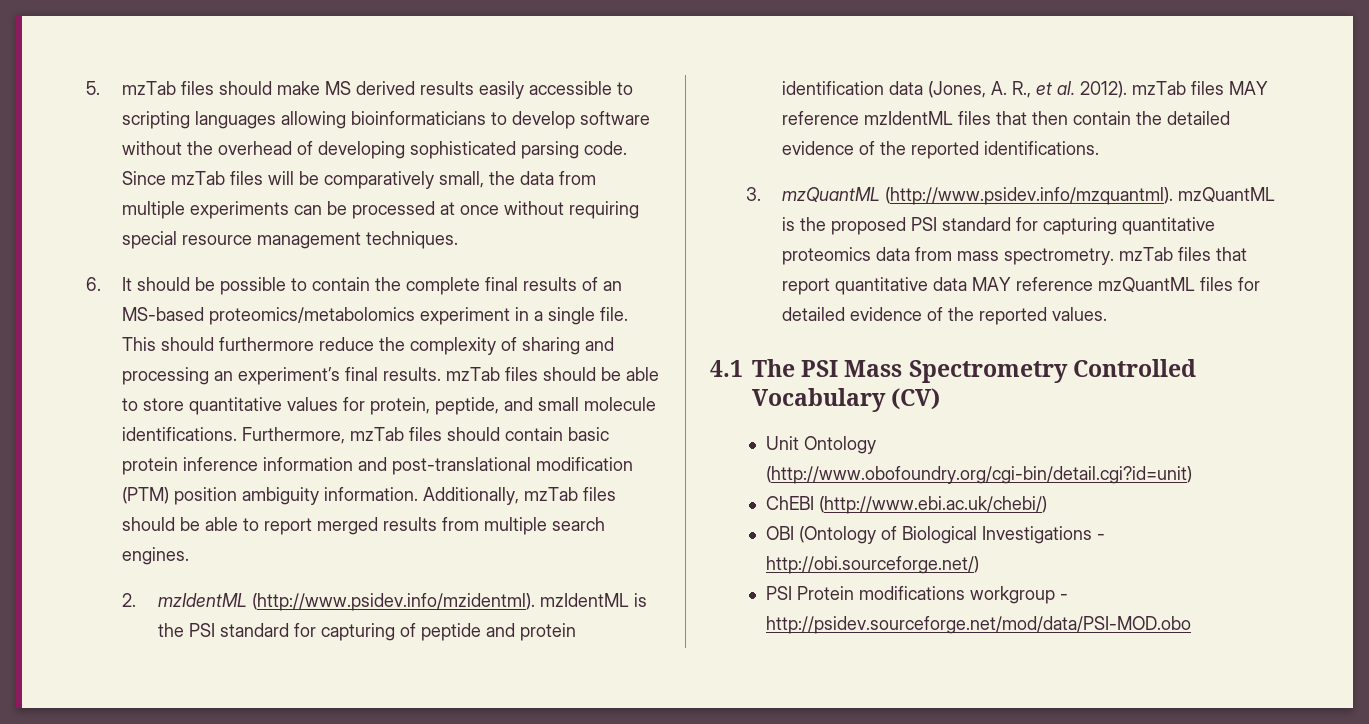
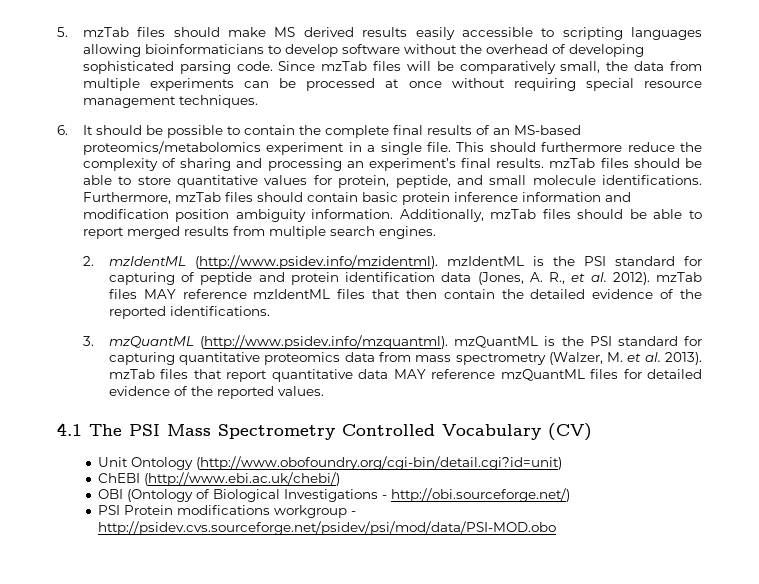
- Furthermore, mzTab files should contain basic protein inference information and post-translational modification (PTM) position ambiguity information.
+ Furthermore, mzTab files should contain basic protein inference information and modification position ambiguity information.
- 3. mzQuantML (http://www.psidev.info/mzquantml). mzQuantML is the proposed PSI standard for capturing quantitative proteomics data from mass spectrometry. mzTab files that report quantitative data MAY reference mzQuantML files for detailed evidence of the reported values.
+ 3. mzQuantML (http://www.psidev.info/mzquantml). mzQuantML is the PSI standard for capturing quantitative proteomics data from mass spectrometry (Walzer, M. et al. 2013). mzTab files that report quantitative data MAY reference mzQuantML files for detailed evidence of the reported values.
- PSI Protein modifications workgroup - http://psidev.sourceforge.net/mod/data/PSI-MOD.obo
+ PSI Protein modifications workgroup - http://psidev.cvs.sourceforge.net/psidev/psi/mod/data/PSI-MOD.obo

